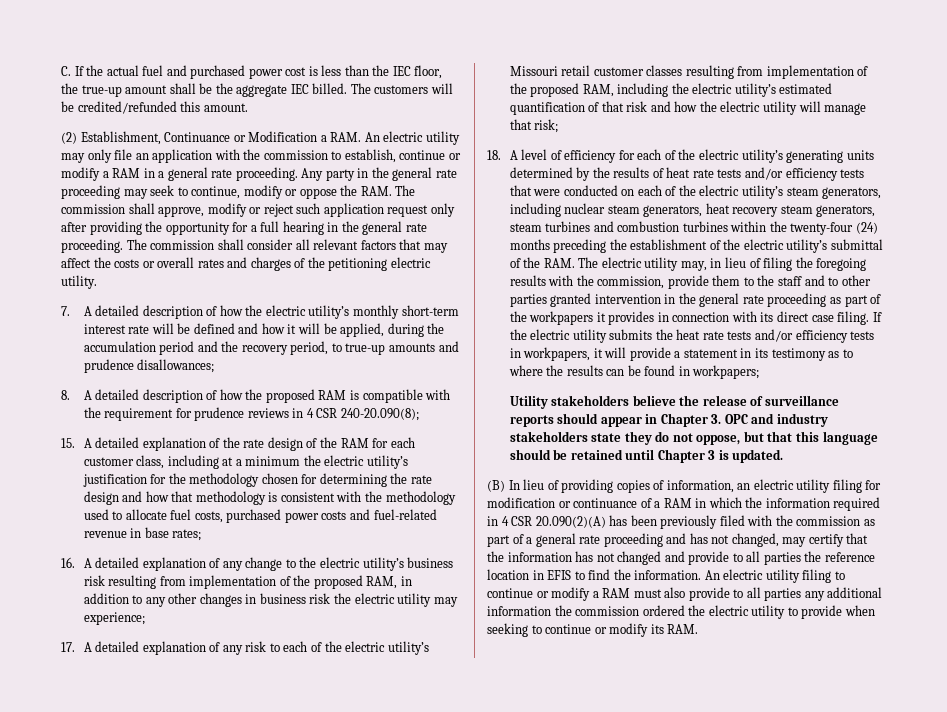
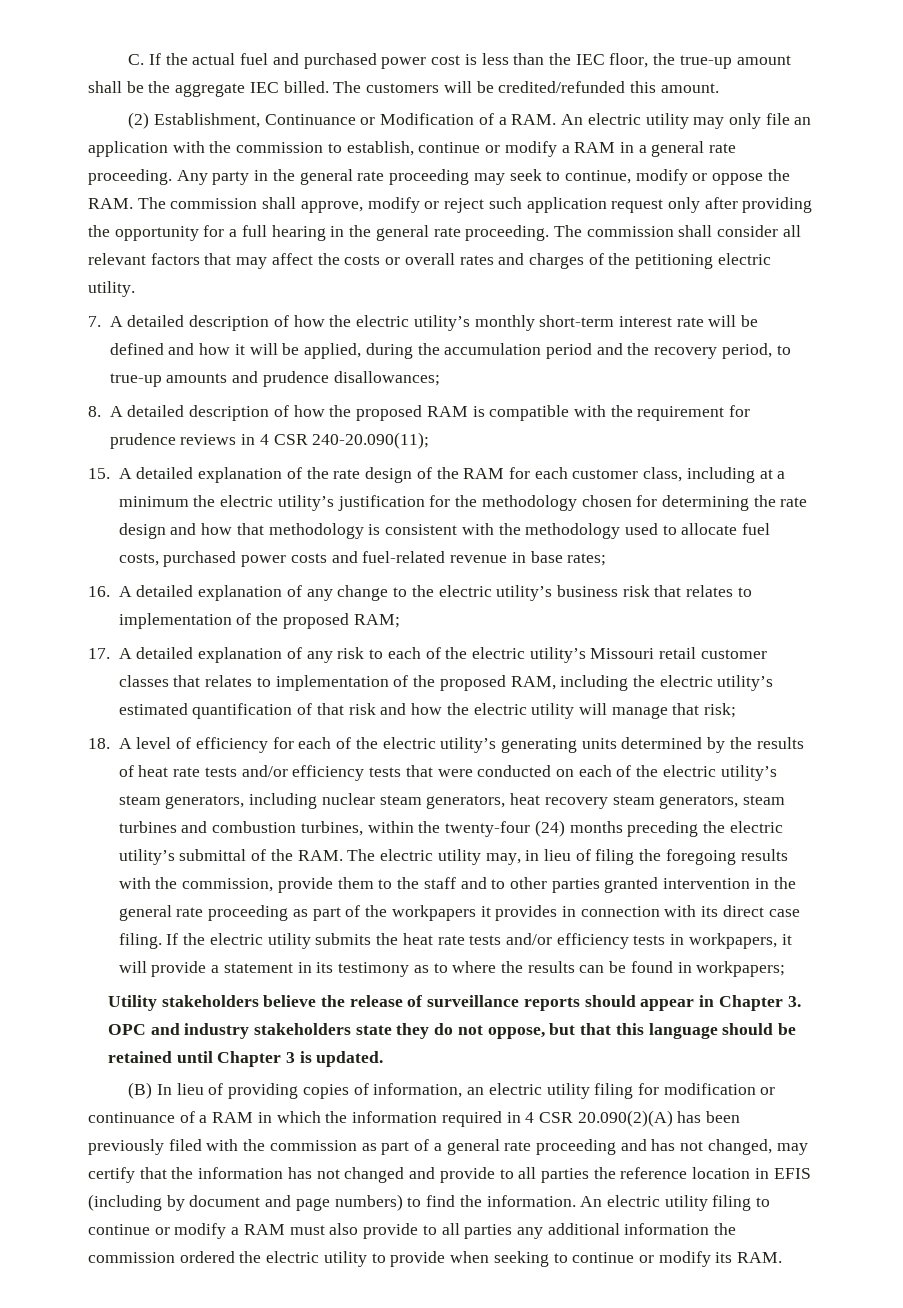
- (2) Establishment, Continuance or Modification a RAM. An electric utility may only file an application with the commission to establish, continue or modify a RAM in a general rate proceeding.
+ (2) Establishment, Continuance or Modification of a RAM. An electric utility may only file an application with the commission to establish, continue or modify a RAM in a general rate proceeding.
- 8. A detailed description of how the proposed RAM is compatible with the requirement for prudence reviews in 4 CSR 240-20.090(8);
+ 8. A detailed description of how the proposed RAM is compatible with the requirement for prudence reviews in 4 CSR 240-20.090(11);
- 16. A detailed explanation of any change to the electric utility’s business risk resulting from implementation of the proposed RAM, in addition to any other changes in business risk the electric utility may experience;
+ 16. A detailed explanation of any change to the electric utility’s business risk that relates to implementation of the proposed RAM;
- 17. A detailed explanation of any risk to each of the electric utility’s Missouri retail customer classes resulting from implementation of the proposed RAM, including the electric utility’s estimated quantification of that risk and how the electric utility will manage that risk;
+ 17. A detailed explanation of any risk to each of the electric utility’s Missouri retail customer classes that relates to implementation of the proposed RAM, including the electric utility’s estimated quantification of that risk and how the electric utility will manage that risk;
- 18. A level of efficiency for each of the electric utility’s generating units determined by the results of heat rate tests and/or efficiency tests that were conducted on each of the electric utility’s steam generators, including nuclear steam generators, heat recovery steam generators, steam turbines and combustion turbines within the twenty-four (24) months preceding the establishment of the electric utility’s submittal of the RAM. The electric utility may, in lieu of filing the foregoing results with the commission, provide them to the staff and to other parties granted intervention in the general rate proceeding as part of the workpapers it provides in connection with its direct case filing.
+ 18. A level of efficiency for each of the electric utility’s generating units determined by the results of heat rate tests and/or efficiency tests that were conducted on each of the electric utility’s steam generators, including nuclear steam generators, heat recovery steam generators, steam turbines and combustion turbines, within the twenty-four (24) months preceding the electric utility’s submittal of the RAM. The electric utility may, in lieu of filing the foregoing results with the commission, provide them to the staff and to other parties granted intervention in the general rate proceeding as part of the workpapers it provides in connection with its direct case filing.
- (B) In lieu of providing copies of information, an electric utility filing for modification or continuance of a RAM in which the information required in 4 CSR 20.090(2)(A) has been previously filed with the commission as part of a general rate proceeding and has not changed, may certify that the information has not changed and provide to all parties the reference location in EFIS to find the information.
+ (B) In lieu of providing copies of information, an electric utility filing for modification or continuance of a RAM in which the information required in 4 CSR 20.090(2)(A) has been previously filed with the commission as part of a general rate proceeding and has not changed, may certify that the information has not changed and provide to all parties the reference location in EFIS (including by document and page numbers) to find the information.

